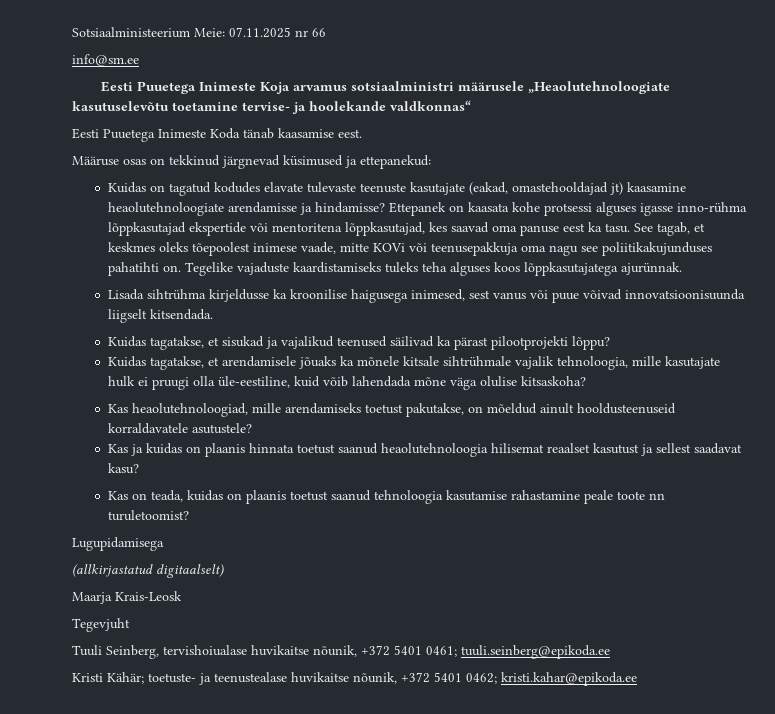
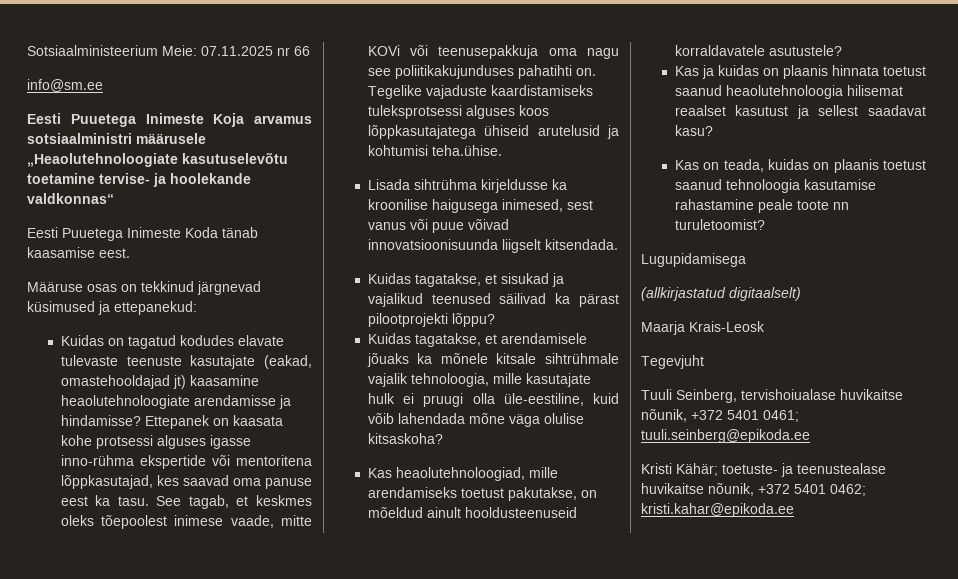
- Ettepanek on kaasata kohe protsessi alguses igasse inno-rühma lõppkasutajad ekspertide või mentoritena lõppkasutajad, kes saavad oma panuse eest ka tasu.
+ Ettepanek on kaasata kohe protsessi alguses igasse inno-rühma ekspertide või mentoritena lõppkasutajad, kes saavad oma panuse eest ka tasu.
- Tegelike vajaduste kaardistamiseks tuleks teha alguses koos lõppkasutajatega ajurünnak.
+ Tegelike vajaduste kaardistamiseks tuleksprotsessi alguses koos lõppkasutajatega ühiseid arutelusid ja kohtumisi teha.ühise.

